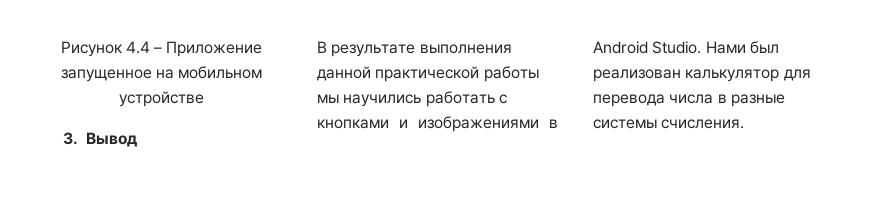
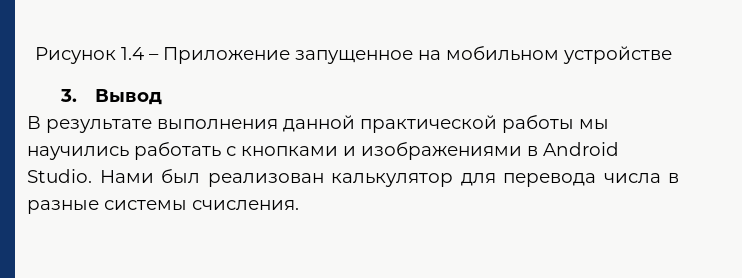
- Рисунок 4.4 – Приложение запущенное на мобильном устройстве
+ Рисунок 1.4 – Приложение запущенное на мобильном устройстве

